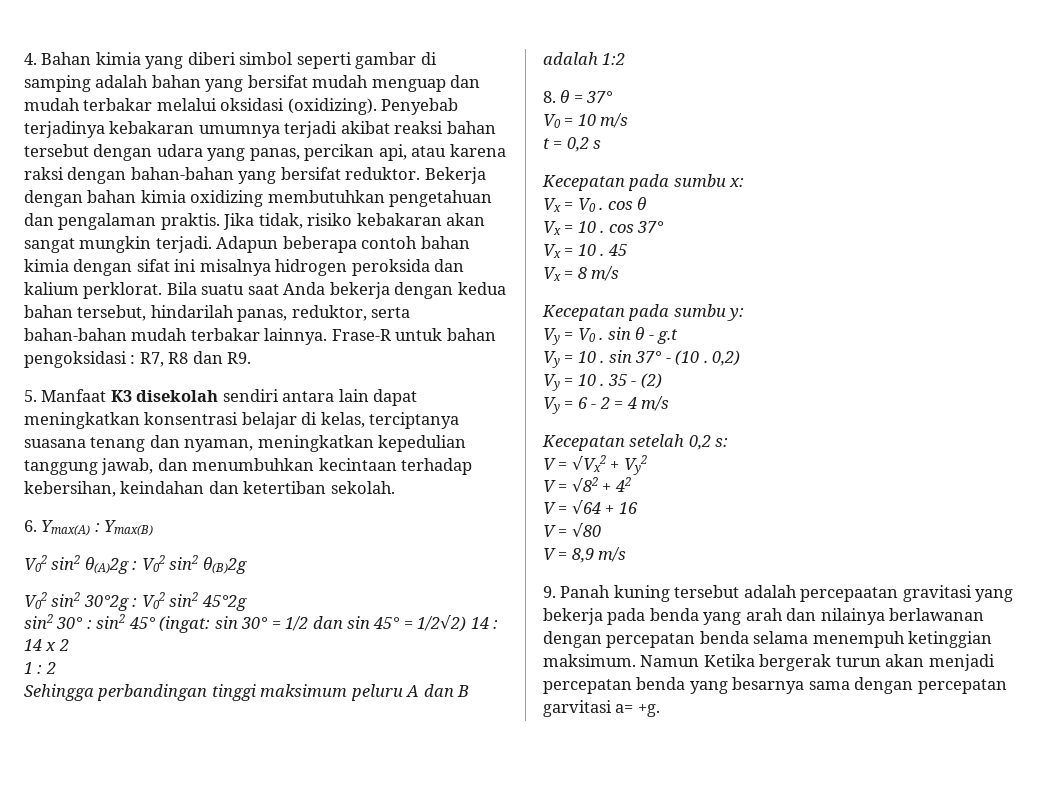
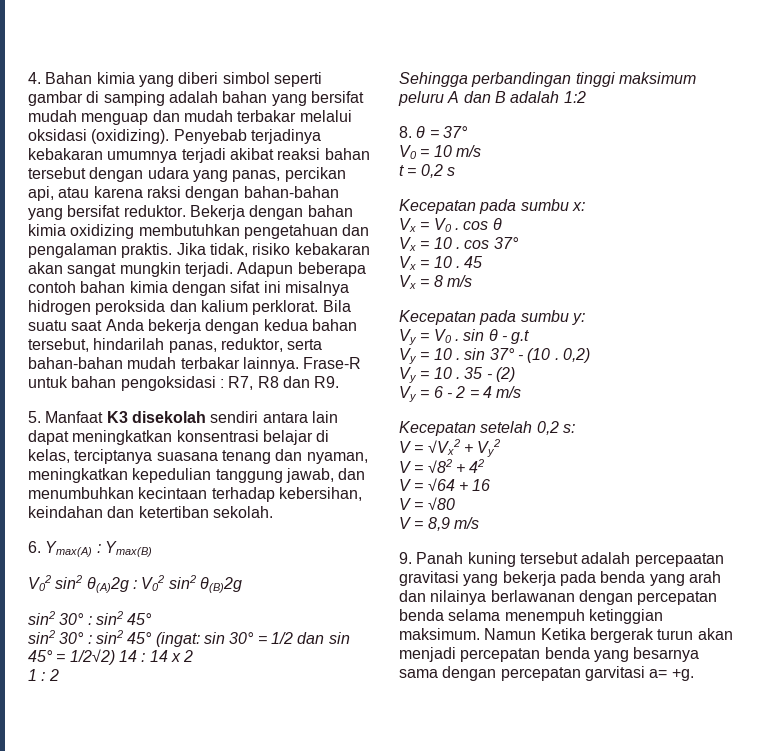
  V02 sin2 θ(A)2g : V02 sin2 θ(B)2g
- V02 sin2 30°2g : V02 sin2 45°2g
+ sin2 30° : sin2 45°

